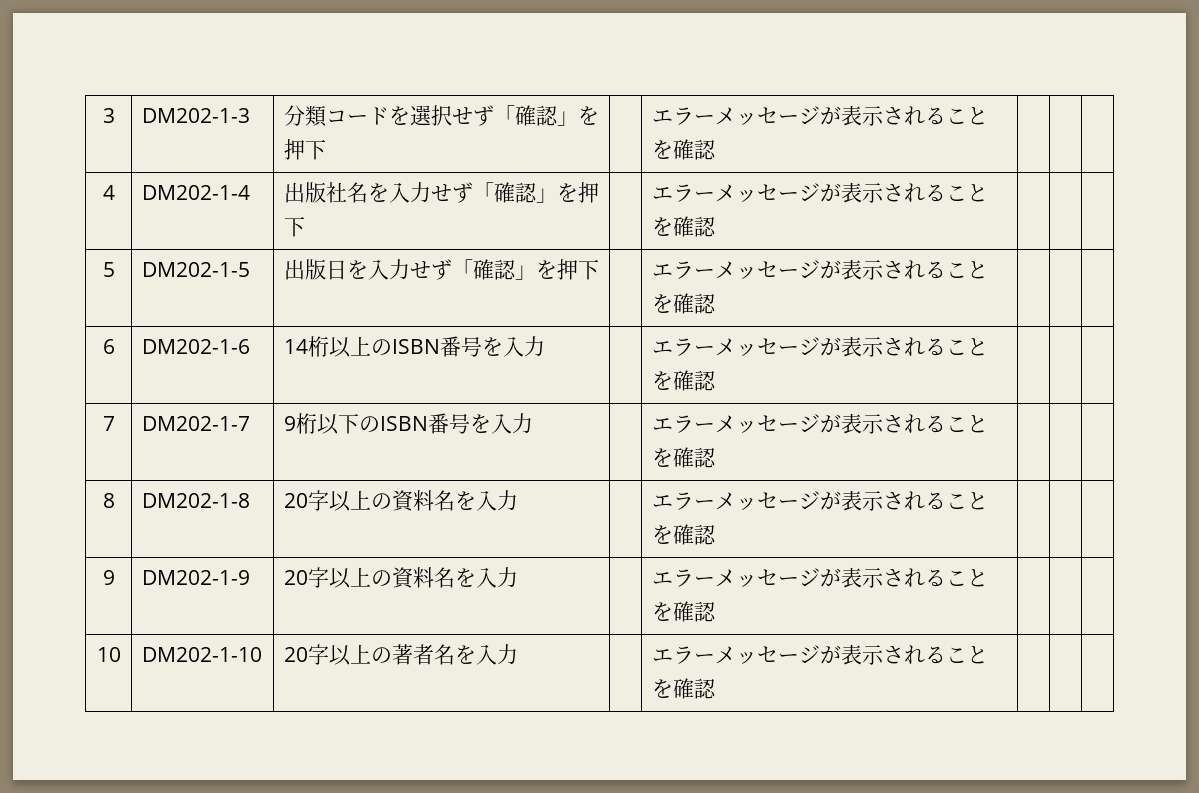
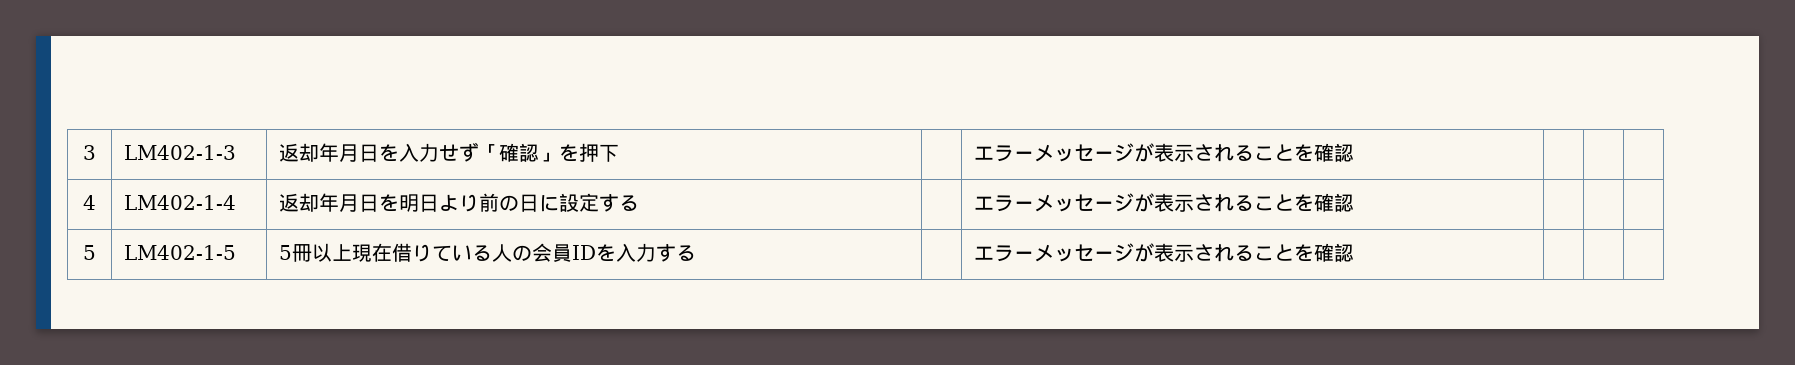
- 3 | DM202-1-3 | 分類コードを選択せず「確認」を押下 | | エラーメッセージが表示されることを確認 | | |
- 4 | DM202-1-4 | 出版社名を入力せず「確認」を押下 | | エラーメッセージが表示されることを確認 | | |
- 5 | DM202-1-5 | 出版日を入力せず「確認」を押下 | | エラーメッセージが表示されることを確認 | | |
+ 3 | LM402-1-3 | 返却年月日を入力せず「確認」を押下 | | エラーメッセージが表示されることを確認 | | |
- 6 | DM202-1-6 | 14桁以上のISBN番号を入力 | | エラーメッセージが表示されることを確認 | | |
+ 4 | LM402-1-4 | 返却年月日を明日より前の日に設定する | | エラーメッセージが表示されることを確認 | | |
- 7 | DM202-1-7 | 9桁以下のISBN番号を入力 | | エラーメッセージが表示されることを確認 | | |
+ 5 | LM402-1-5 | 5冊以上現在借りている人の会員IDを入力する | | エラーメッセージが表示されることを確認 | | |
- 8 | DM202-1-8 | 20字以上の資料名を入力 | | エラーメッセージが表示されることを確認 | | |
- 9 | DM202-1-9 | 20字以上の資料名を入力 | | エラーメッセージが表示されることを確認 | | |
- 10 | DM202-1-10 | 20字以上の著者名を入力 | | エラーメッセージが表示されることを確認 | | |

